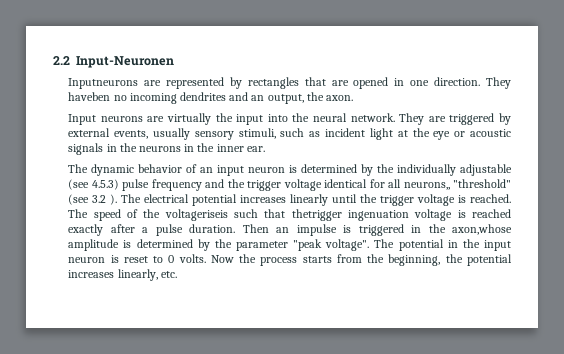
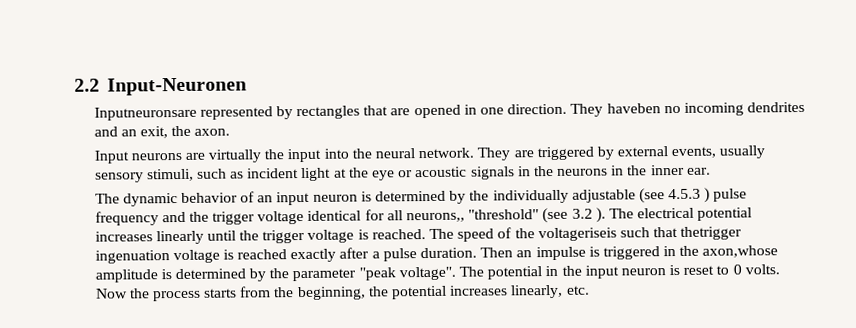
- Inputneurons are represented by rectangles that are opened in one direction.
+ Inputneuronsare represented by rectangles that are opened in one direction.
- They haveben no incoming dendrites and an output, the axon.
+ They haveben no incoming dendrites and an exit, the axon.
- The dynamic behavior of an input neuron is determined by the individually adjustable (see 4.5.3) pulse frequency and the trigger voltage identical for all neurons,, "threshold" (see 3.2 ).
+ The dynamic behavior of an input neuron is determined by the individually adjustable (see 4.5.3 ) pulse frequency and the trigger voltage identical for all neurons,, "threshold" (see 3.2 ).

